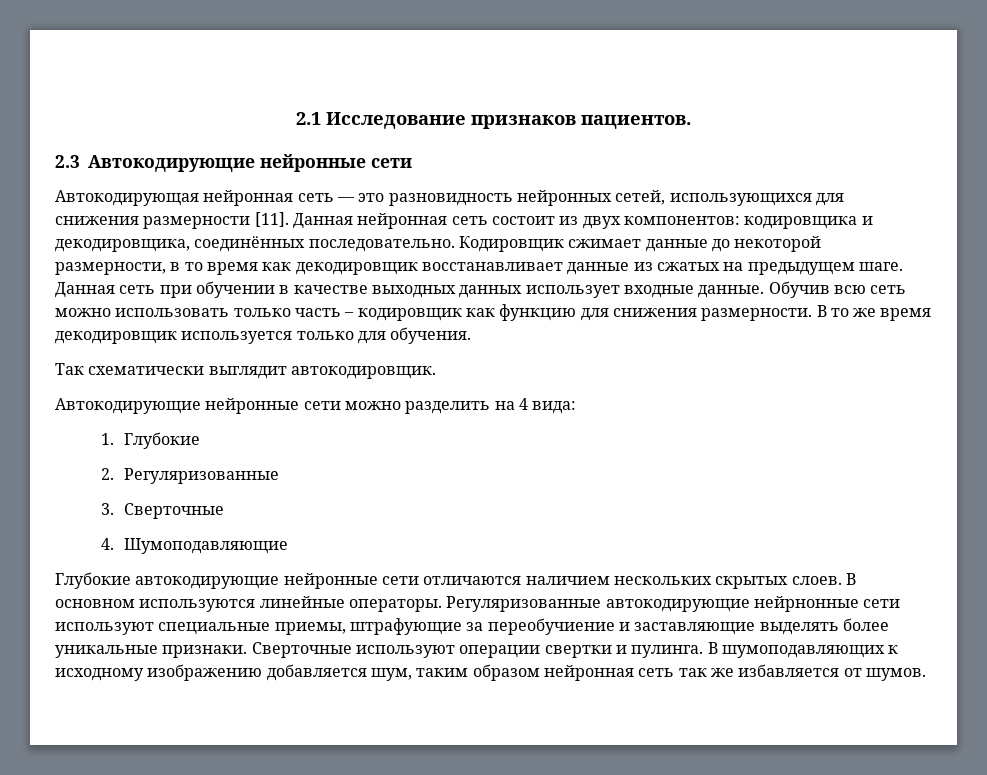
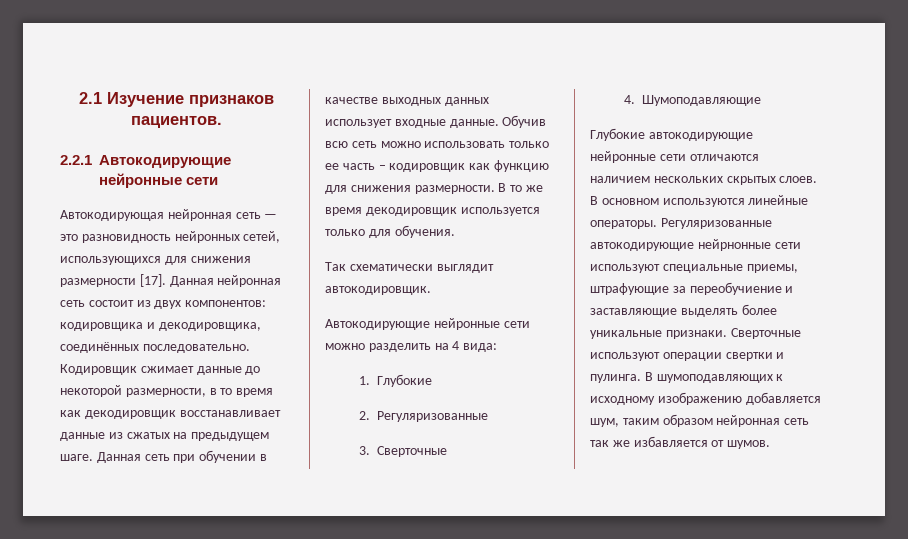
- 2.1 Исследование признаков пациентов.
+ 2.1 Изучение признаков пациентов.
- 2.3 Автокодирующие нейронные сети
+ 2.2.1 Автокодирующие нейронные сети
- Автокодирующая нейронная сеть — это разновидность нейронных сетей, использующихся для снижения размерности [11].
+ Автокодирующая нейронная сеть — это разновидность нейронных сетей, использующихся для снижения размерности [17].
- Обучив всю сеть можно использовать только часть – кодировщик как функцию для снижения размерности.
+ Обучив всю сеть можно использовать только ее часть – кодировщик как функцию для снижения размерности.

